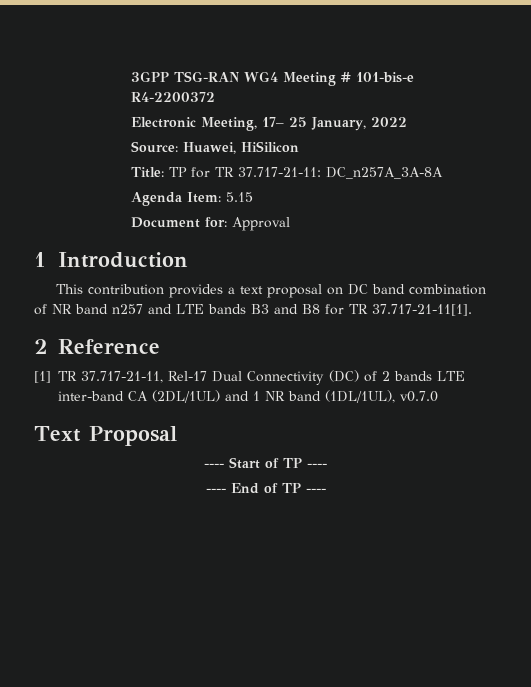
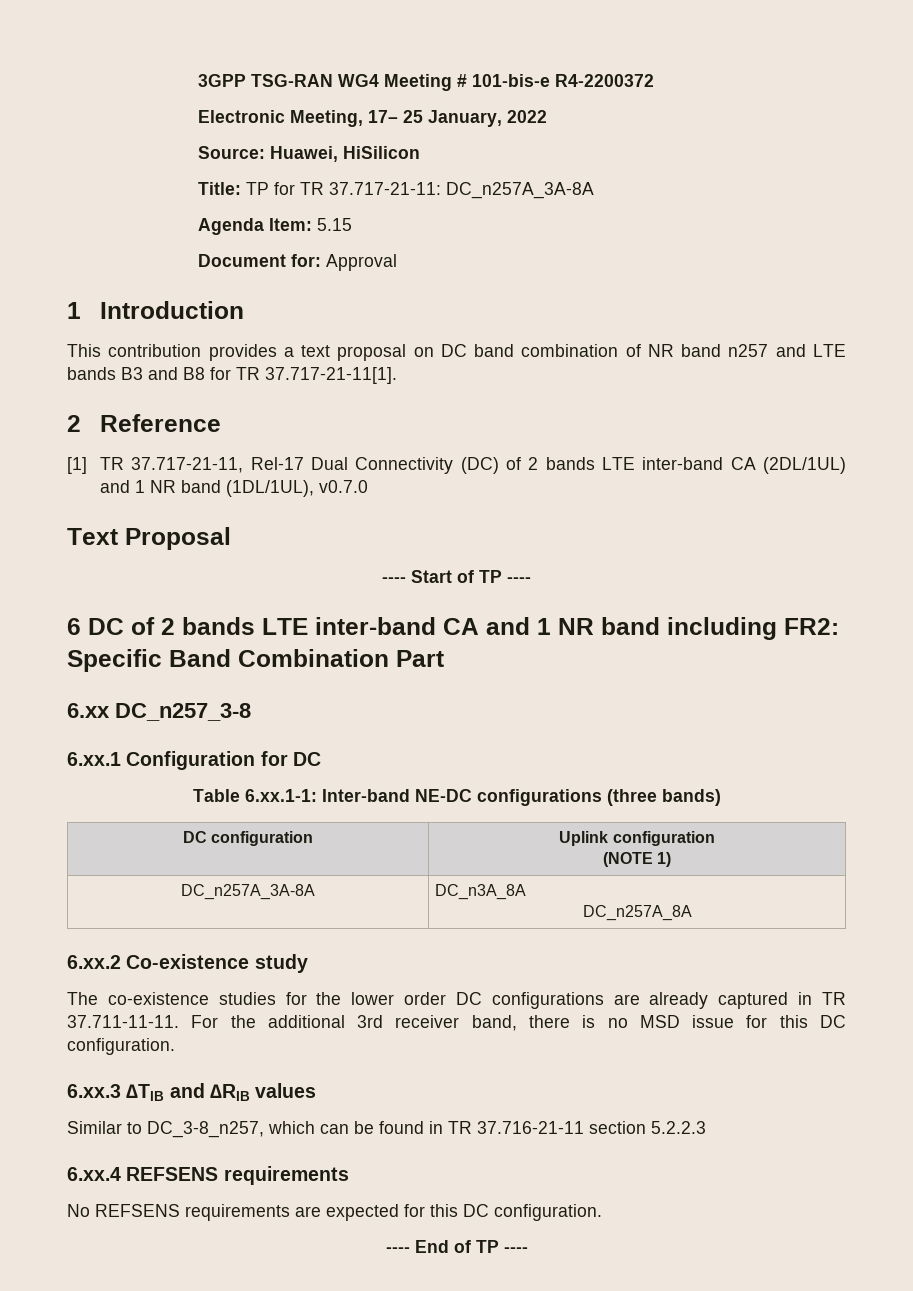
+ 6 DC of 2 bands LTE inter-band CA and 1 NR band including FR2: Specific Band Combination Part
+ 6.xx DC_n257_3-8
+ 6.xx.1 Configuration for DC
+ Table 6.xx.1-1: Inter-band NE-DC configurations (three bands)
+ DC configuration | Uplink configuration
+ (NOTE 1)
+ DC_n257A_3A-8A | DC_n3A_8A
+ DC_n257A_8A
+ 6.xx.2 Co-existence study
+ The co-existence studies for the lower order DC configurations are already captured in TR 37.711-11-11. For the additional 3rd receiver band, there is no MSD issue for this DC configuration.
+ 6.xx.3 ∆TIB and ∆RIB values
+ Similar to DC_3-8_n257, which can be found in TR 37.716-21-11 section 5.2.2.3
+ 6.xx.4 REFSENS requirements
+ No REFSENS requirements are expected for this DC configuration.

